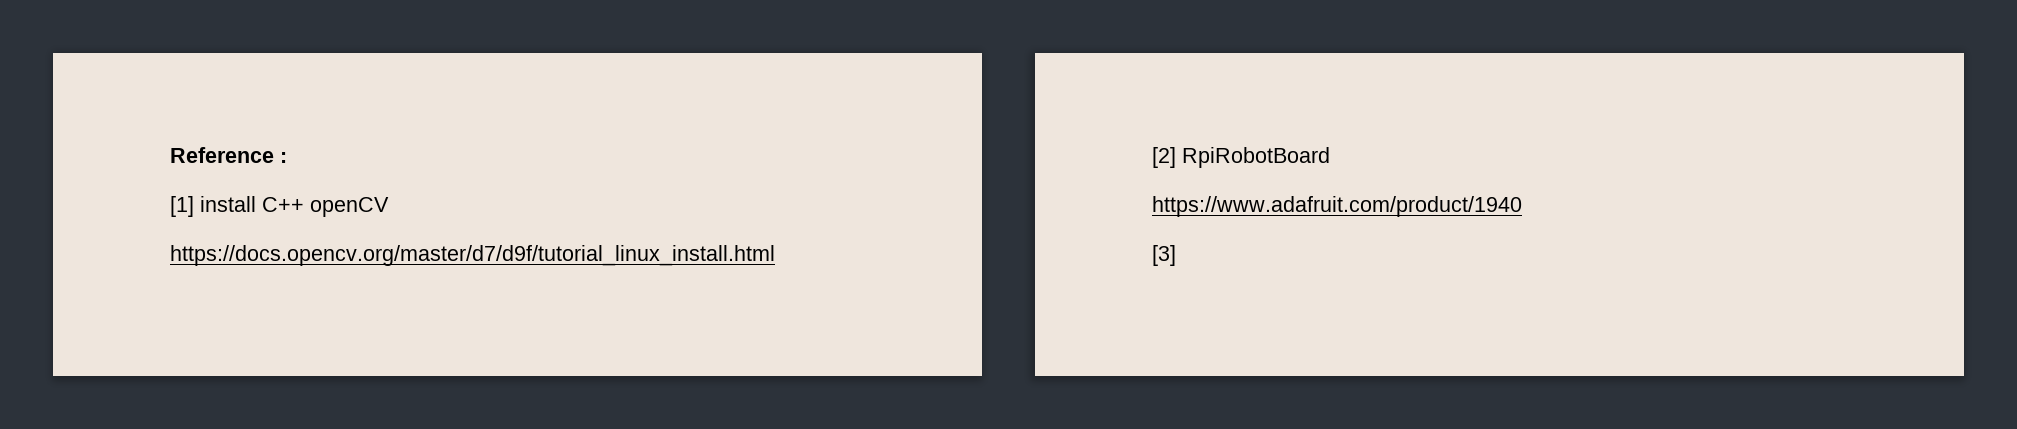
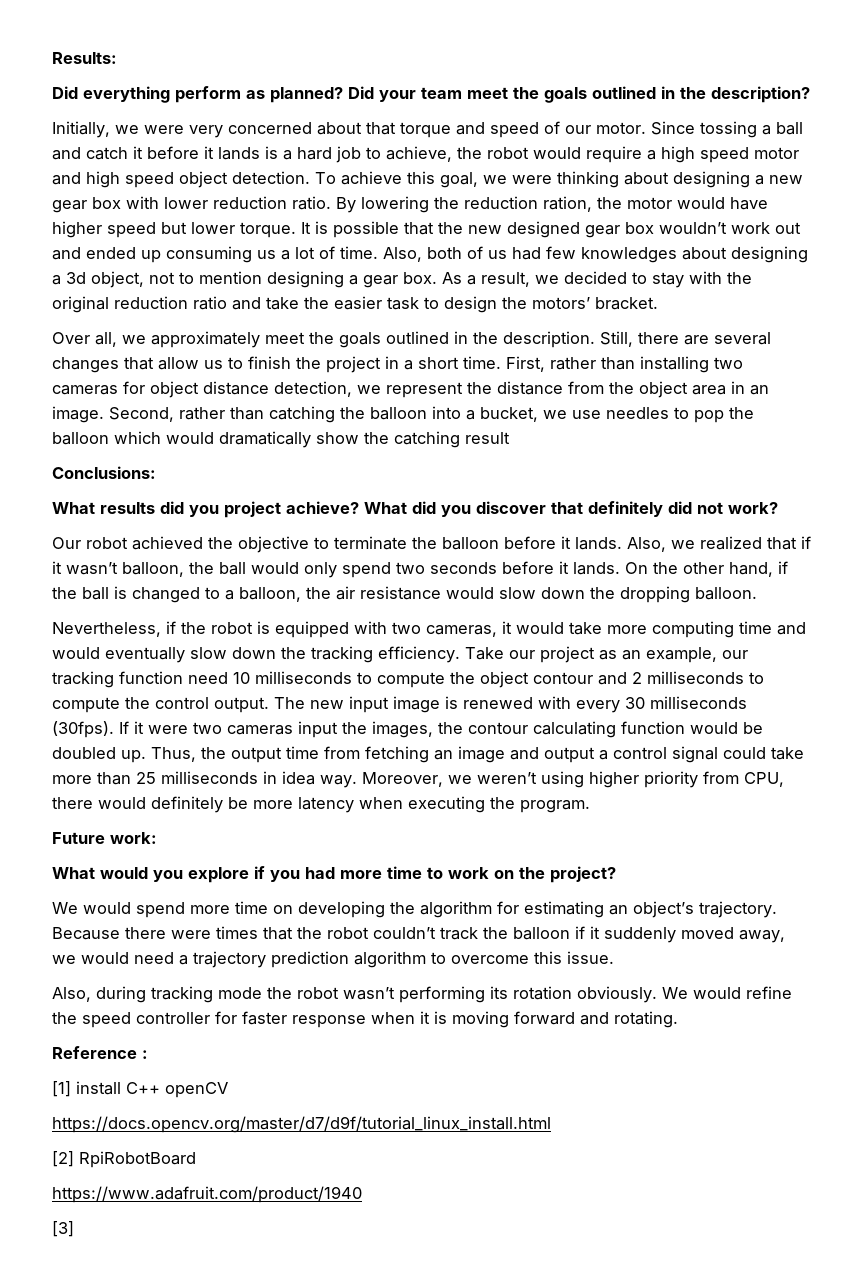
+ Results:
+ Did everything perform as planned? Did your team meet the goals outlined in the description?
+ Initially, we were very concerned about that torque and speed of our motor. Since tossing a ball and catch it before it lands is a hard job to achieve, the robot would require a high speed motor and high speed object detection. To achieve this goal, we were thinking about designing a new gear box with lower reduction ratio. By lowering the reduction ration, the motor would have higher speed but lower torque. It is possible that the new designed gear box wouldn’t work out and ended up consuming us a lot of time. Also, both of us had few knowledges about designing a 3d object, not to mention designing a gear box. As a result, we decided to stay with the original reduction ratio and take the easier task to design the motors’ bracket.
+ Over all, we approximately meet the goals outlined in the description. Still, there are several changes that allow us to finish the project in a short time. First, rather than installing two cameras for object distance detection, we represent the distance from the object area in an image. Second, rather than catching the balloon into a bucket, we use needles to pop the balloon which would dramatically show the catching result
+ Conclusions:
+ What results did you project achieve? What did you discover that definitely did not work?
+ Our robot achieved the objective to terminate the balloon before it lands. Also, we realized that if it wasn’t balloon, the ball would only spend two seconds before it lands. On the other hand, if the ball is changed to a balloon, the air resistance would slow down the dropping balloon.
+ Nevertheless, if the robot is equipped with two cameras, it would take more computing time and would eventually slow down the tracking efficiency. Take our project as an example, our tracking function need 10 milliseconds to compute the object contour and 2 milliseconds to compute the control output. The new input image is renewed with every 30 milliseconds (30fps). If it were two cameras input the images, the contour calculating function would be doubled up. Thus, the output time from fetching an image and output a control signal could take more than 25 milliseconds in idea way. Moreover, we weren’t using higher priority from CPU, there would definitely be more latency when executing the program.
+ Future work:
+ What would you explore if you had more time to work on the project?
+ We would spend more time on developing the algorithm for estimating an object’s trajectory. Because there were times that the robot couldn’t track the balloon if it suddenly moved away, we would need a trajectory prediction algorithm to overcome this issue.
+ Also, during tracking mode the robot wasn’t performing its rotation obviously. We would refine the speed controller for faster response when it is moving forward and rotating.

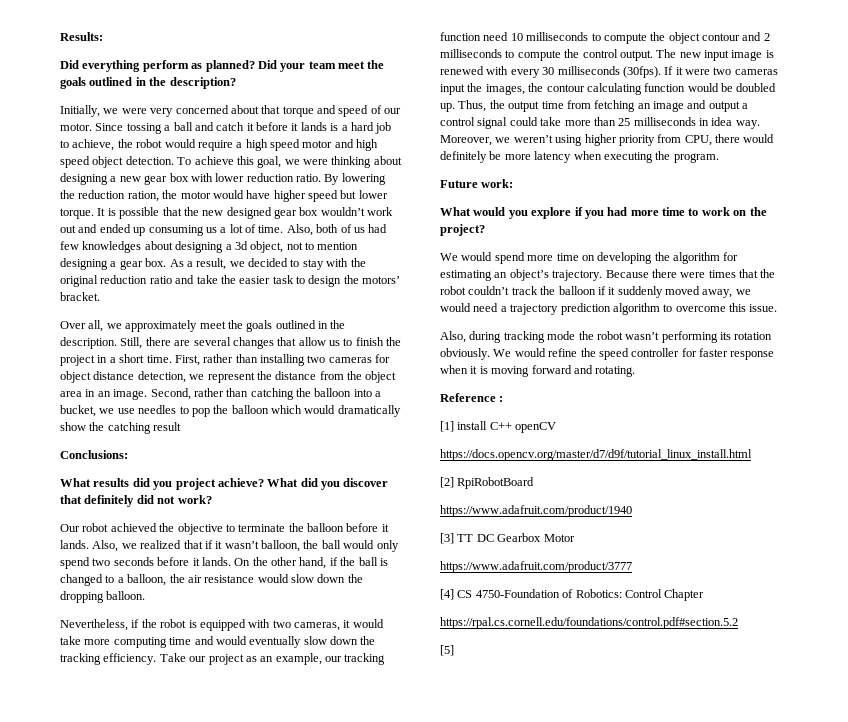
- [3]
+ [3] TT DC Gearbox Motor
+ https://www.adafruit.com/product/3777
+ [4] CS 4750-Foundation of Robotics: Control Chapter
+ https://rpal.cs.cornell.edu/foundations/control.pdf#section.5.2
+ [5]

